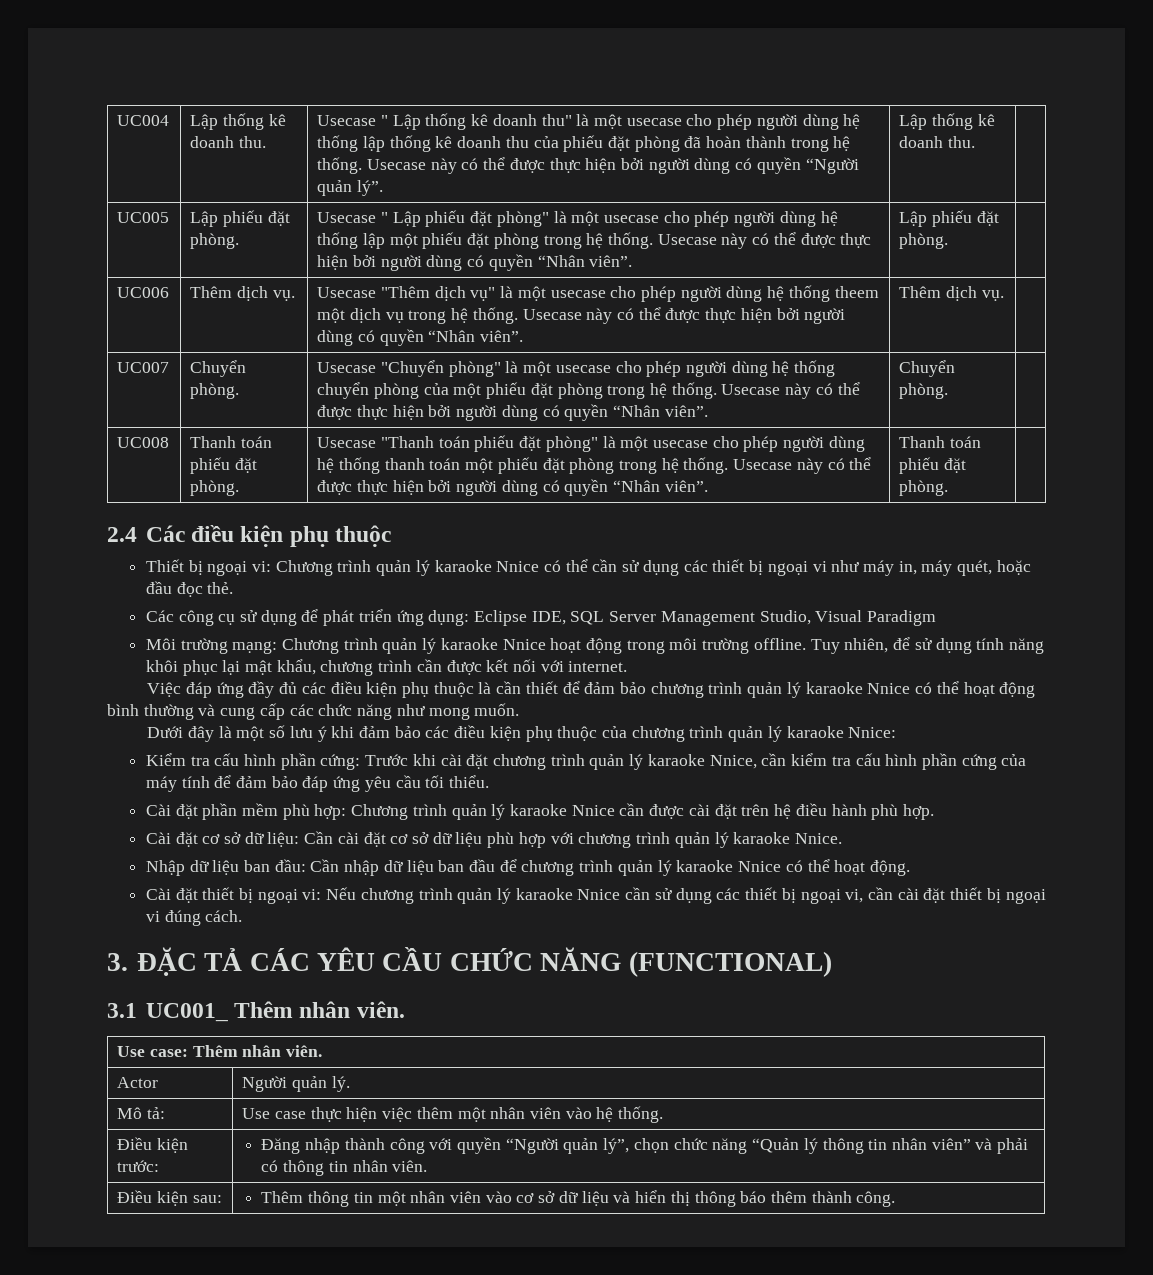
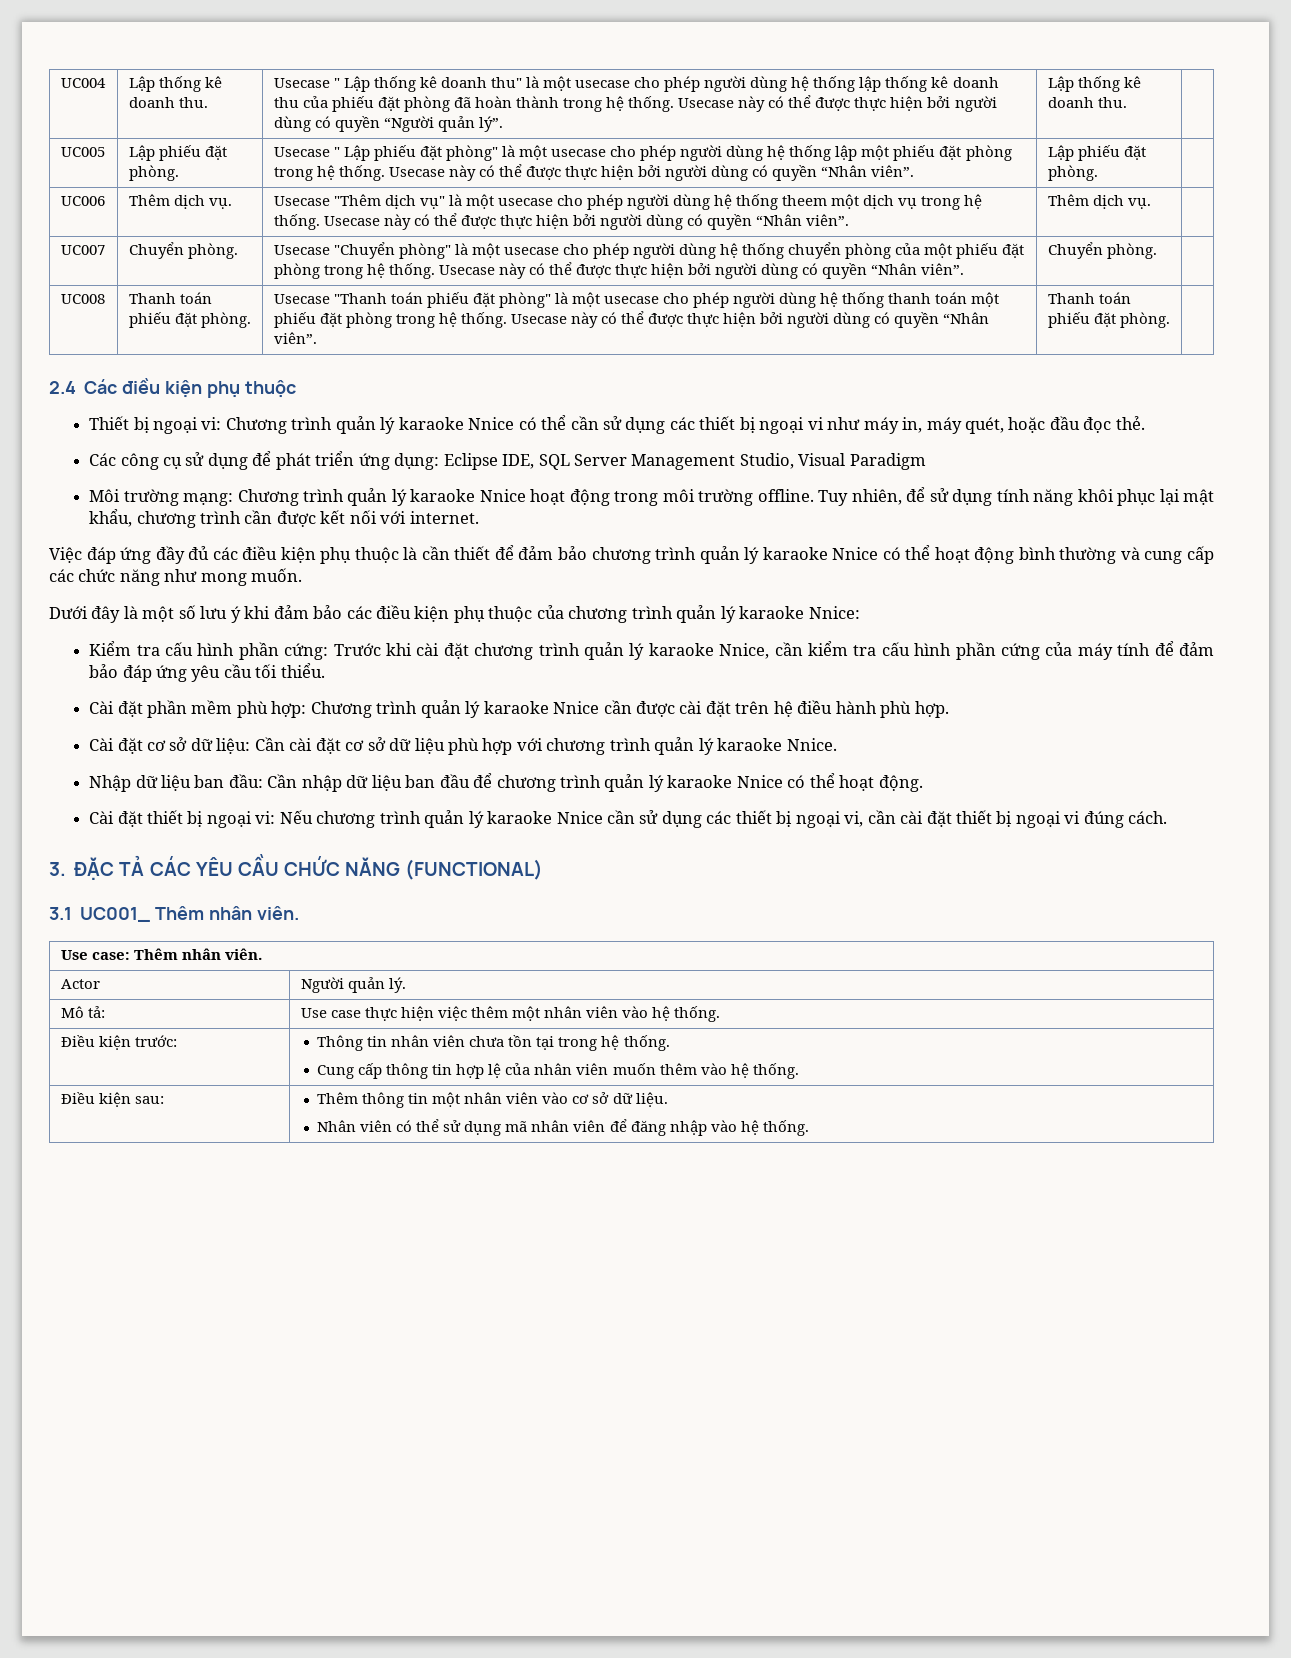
- Điều kiện trước: | Đăng nhập thành công với quyền “Người quản lý”, chọn chức năng “Quản lý thông tin nhân viên” và phải có thông tin nhân viên.
+ Điều kiện trước: | Thông tin nhân viên chưa tồn tại trong hệ thống.
+ Cung cấp thông tin hợp lệ của nhân viên muốn thêm vào hệ thống.
- Điều kiện sau: | Thêm thông tin một nhân viên vào cơ sở dữ liệu và hiển thị thông báo thêm thành công.
+ Điều kiện sau: | Thêm thông tin một nhân viên vào cơ sở dữ liệu.
+ Nhân viên có thể sử dụng mã nhân viên để đăng nhập vào hệ thống.

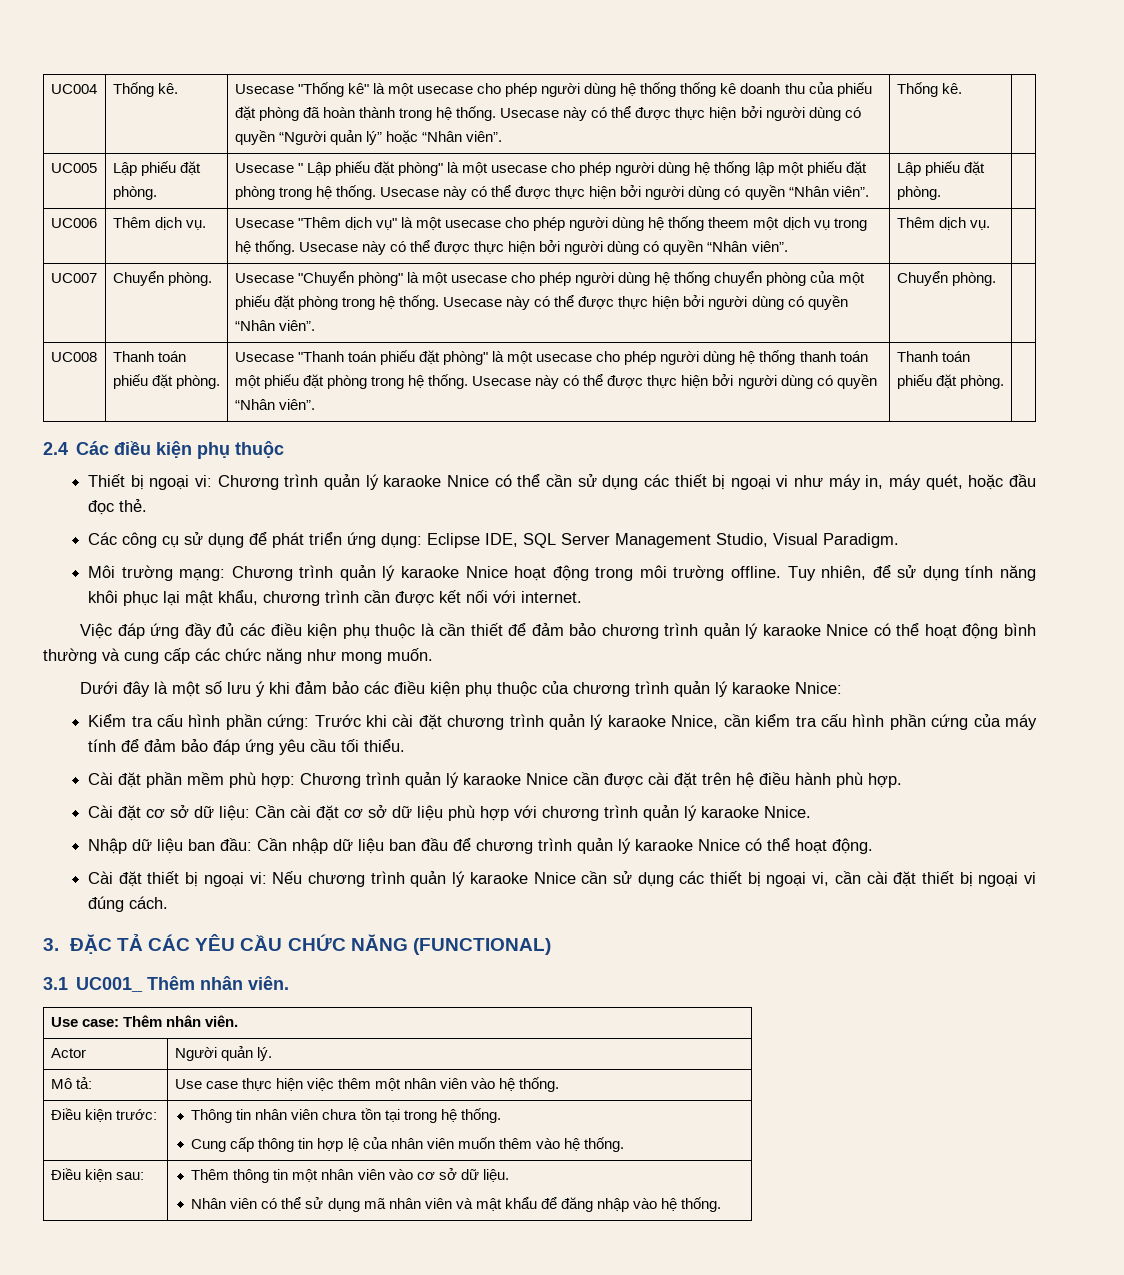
- Lập thống kê doanh thu. | Usecase " Lập thống kê doanh thu" là một usecase cho phép người dùng hệ thống lập thống kê doanh thu của phiếu đặt phòng đã hoàn thành trong hệ thống.
+ Thống kê. | Usecase "Thống kê" là một usecase cho phép người dùng hệ thống thống kê doanh thu của phiếu đặt phòng đã hoàn thành trong hệ thống.
- Usecase này có thể được thực hiện bởi người dùng có quyền “Người quản lý”. | Lập thống kê doanh thu.
+ Usecase này có thể được thực hiện bởi người dùng có quyền “Người quản lý” hoặc “Nhân viên”. | Thống kê.
- Các công cụ sử dụng để phát triển ứng dụng: Eclipse IDE, SQL Server Management Studio, Visual Paradigm
+ Các công cụ sử dụng để phát triển ứng dụng: Eclipse IDE, SQL Server Management Studio, Visual Paradigm.
  Điều kiện sau: | Thêm thông tin một nhân viên vào cơ sở dữ liệu.
- Nhân viên có thể sử dụng mã nhân viên để đăng nhập vào hệ thống.
+ Nhân viên có thể sử dụng mã nhân viên và mật khẩu để đăng nhập vào hệ thống.

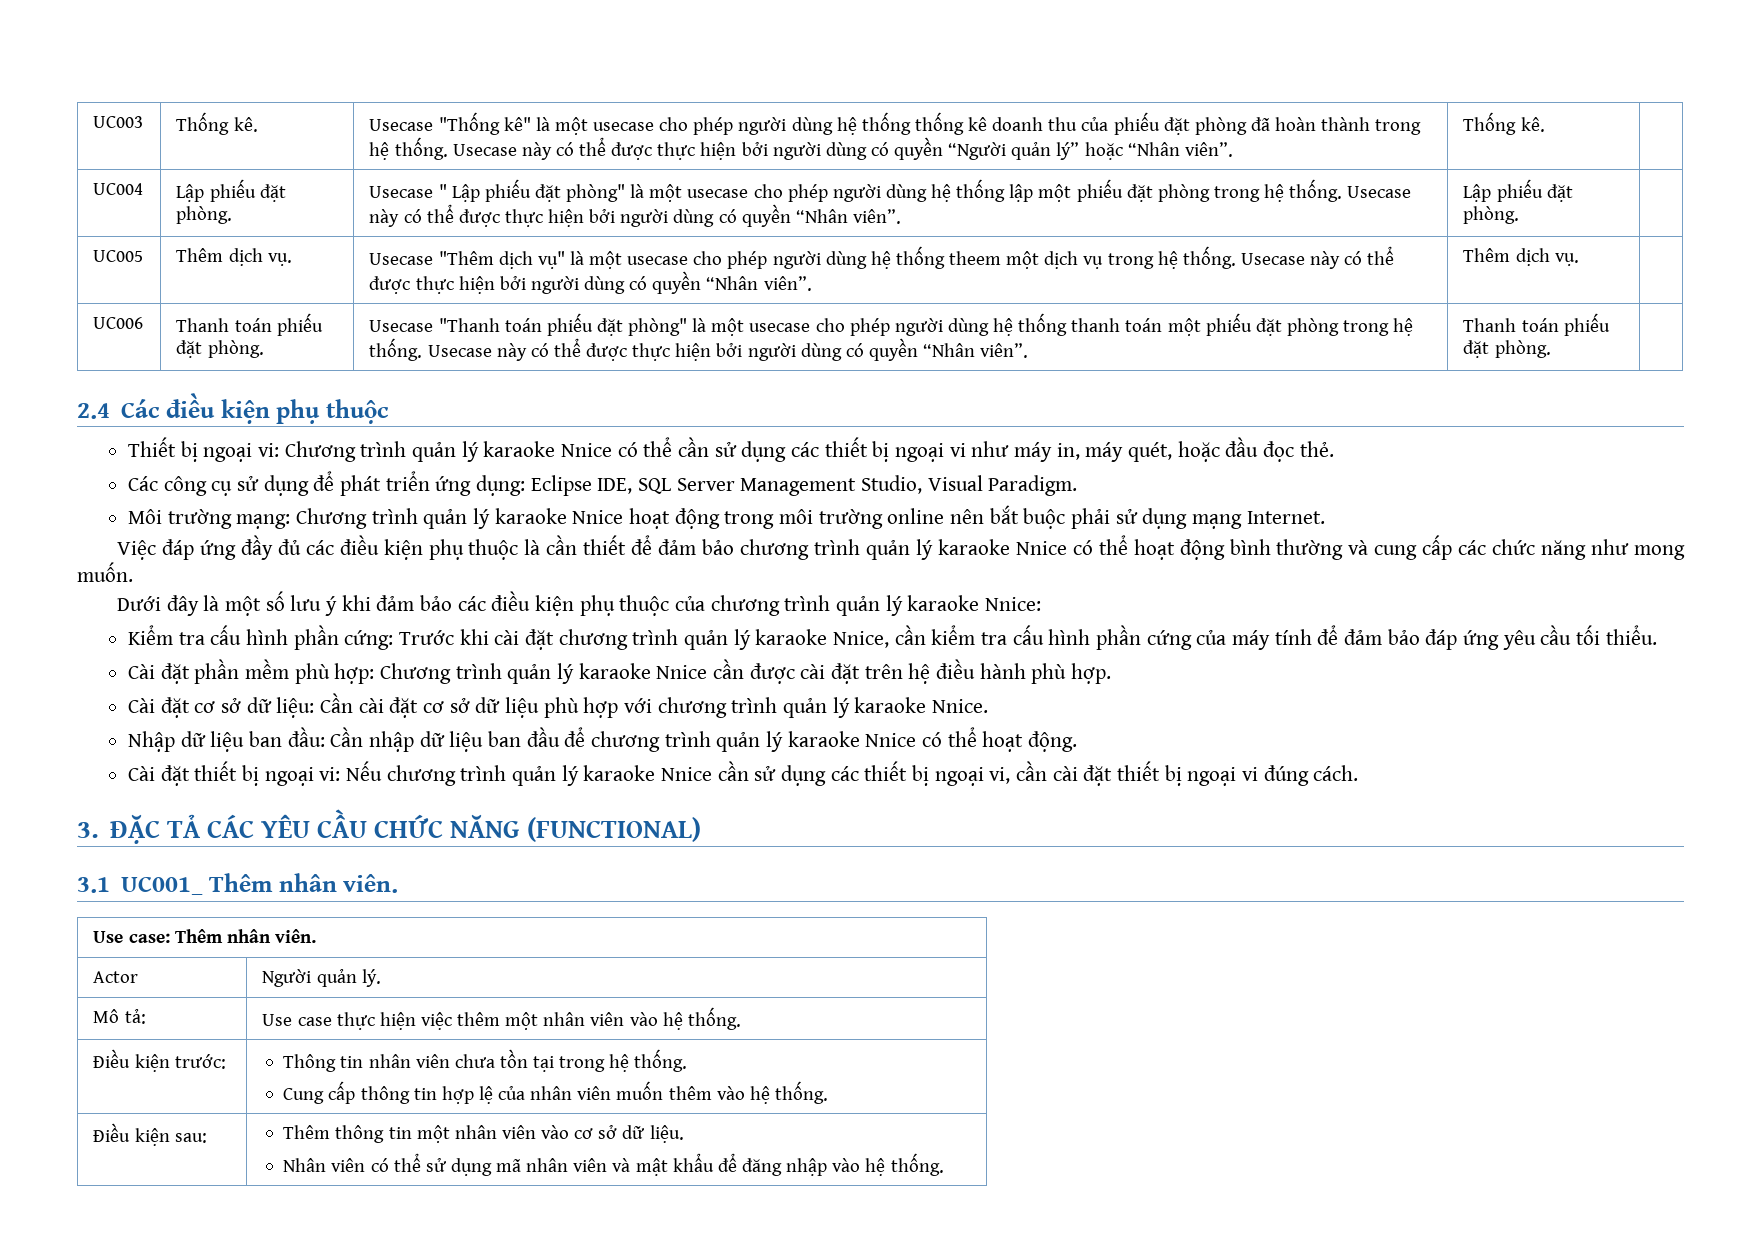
- UC004
+ UC003
- UC005
+ UC004
- UC006
+ UC005
- UC007 | Chuyển phòng. | Usecase "Chuyển phòng" là một usecase cho phép người dùng hệ thống chuyển phòng của một phiếu đặt phòng trong hệ thống. Usecase này có thể được thực hiện bởi người dùng có quyền “Nhân viên”. | Chuyển phòng. |
- UC008
+ UC006
- Môi trường mạng: Chương trình quản lý karaoke Nnice hoạt động trong môi trường offline. Tuy nhiên, để sử dụng tính năng khôi phục lại mật khẩu, chương trình cần được kết nối với internet.
+ Môi trường mạng: Chương trình quản lý karaoke Nnice hoạt động trong môi trường online nên bắt buộc phải sử dụng mạng Internet.

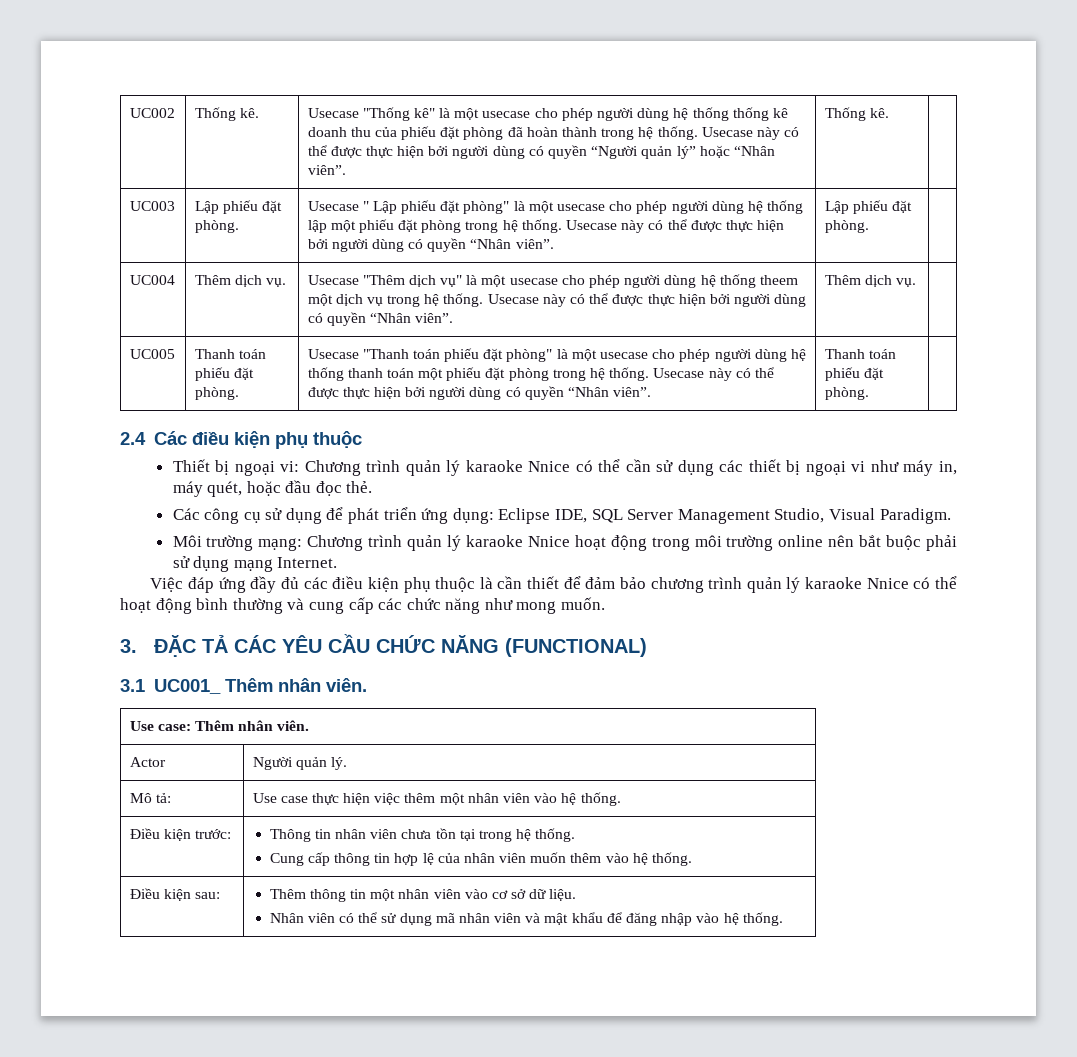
- UC003
+ UC002
- UC004
+ UC003
- UC005
+ UC004
- UC006
+ UC005
- Dưới đây là một số lưu ý khi đảm bảo các điều kiện phụ thuộc của chương trình quản lý karaoke Nnice:
- Kiểm tra cấu hình phần cứng: Trước khi cài đặt chương trình quản lý karaoke Nnice, cần kiểm tra cấu hình phần cứng của máy tính để đảm bảo đáp ứng yêu cầu tối thiểu.
- Cài đặt phần mềm phù hợp: Chương trình quản lý karaoke Nnice cần được cài đặt trên hệ điều hành phù hợp.
- Cài đặt cơ sở dữ liệu: Cần cài đặt cơ sở dữ liệu phù hợp với chương trình quản lý karaoke Nnice.
- Nhập dữ liệu ban đầu: Cần nhập dữ liệu ban đầu để chương trình quản lý karaoke Nnice có thể hoạt động.
- Cài đặt thiết bị ngoại vi: Nếu chương trình quản lý karaoke Nnice cần sử dụng các thiết bị ngoại vi, cần cài đặt thiết bị ngoại vi đúng cách.

